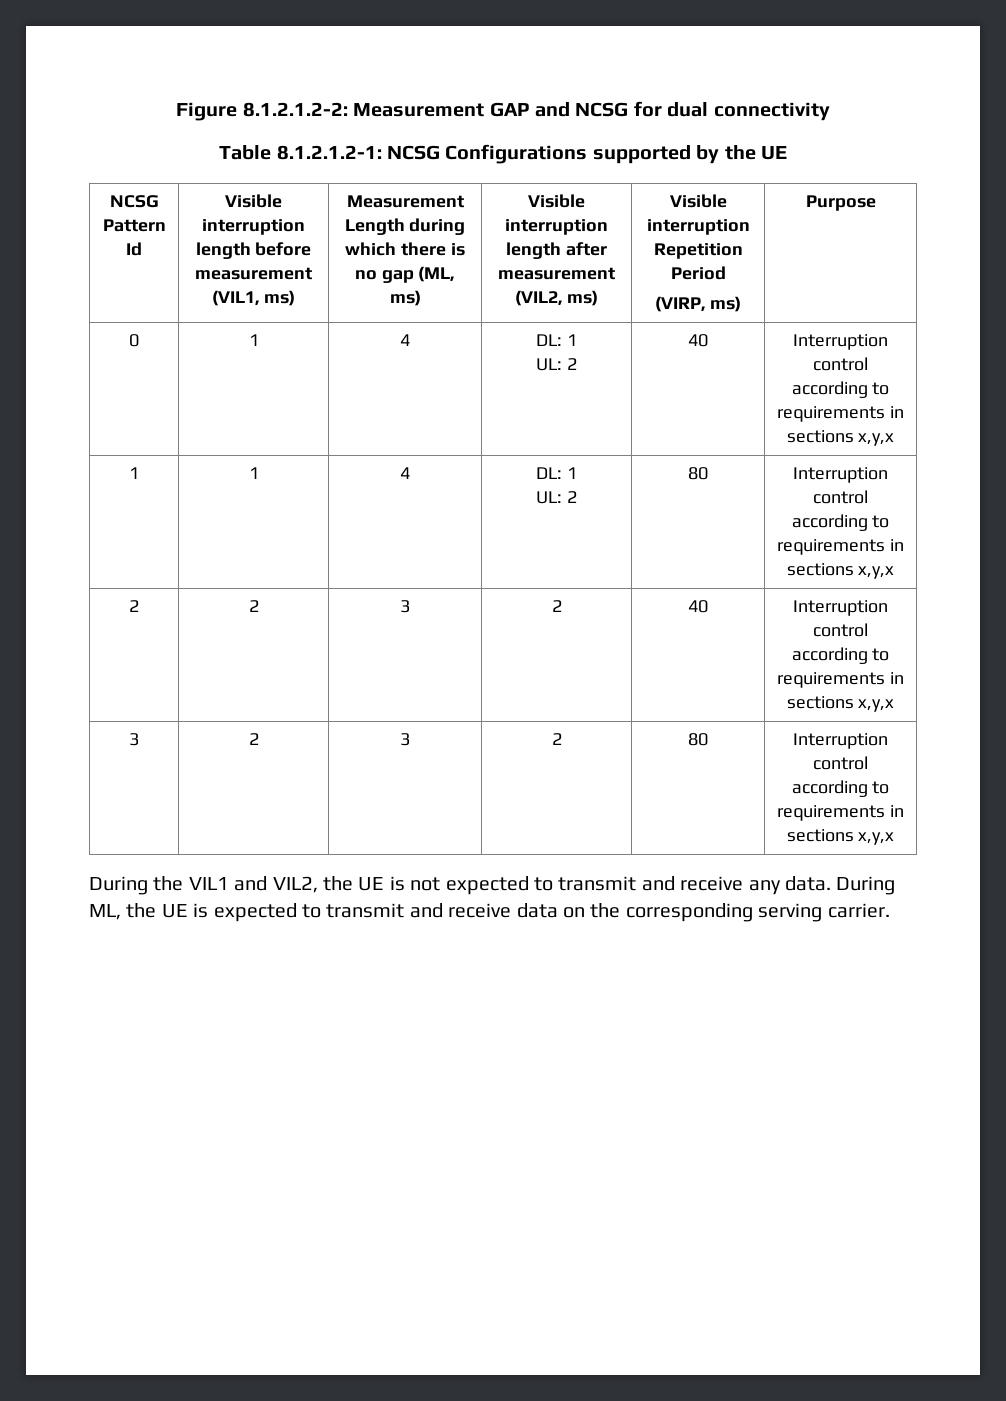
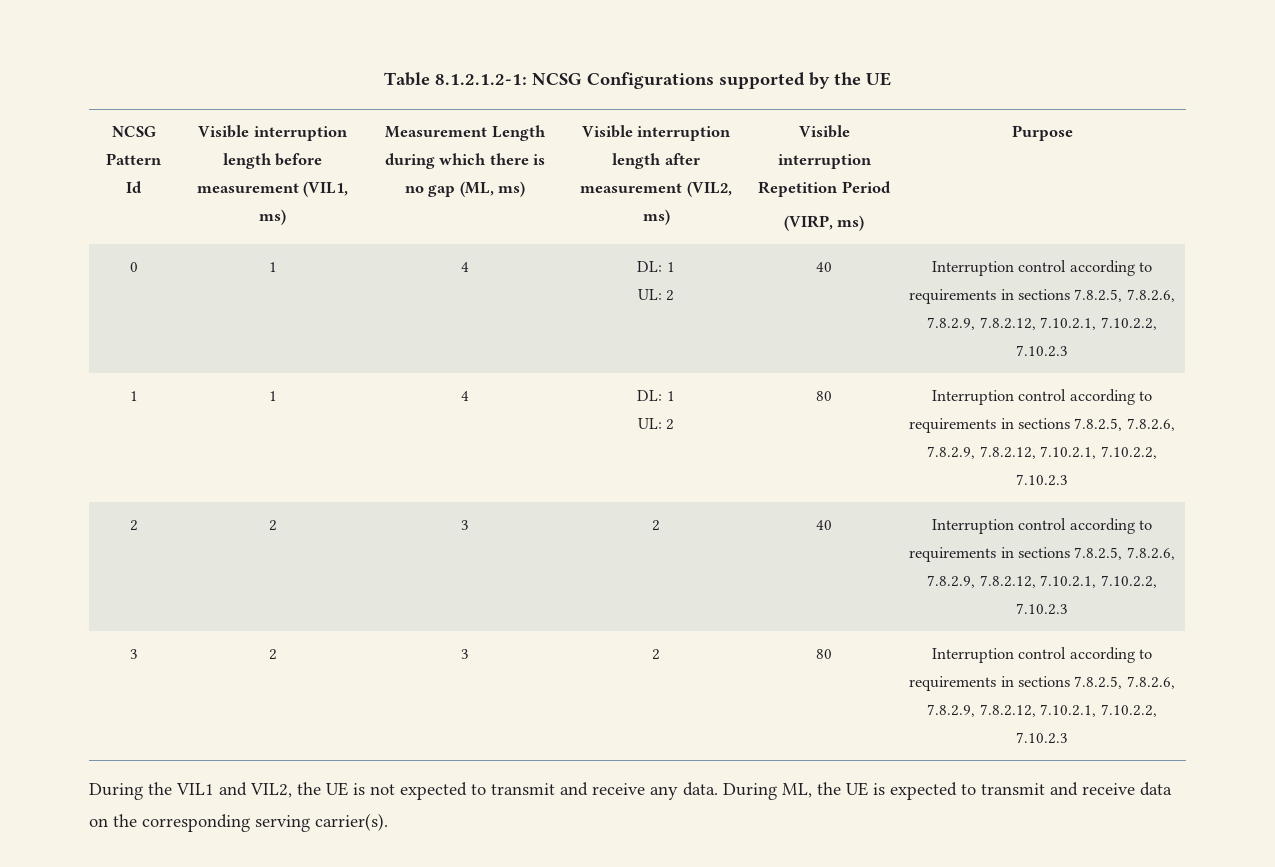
- Figure 8.1.2.1.2-2: Measurement GAP and NCSG for dual connectivity
  0 | 1 | 4 | DL: 1
- UL: 2 | 40 | Interruption control according to requirements in sections x,y,x
+ UL: 2 | 40 | Interruption control according to requirements in sections 7.8.2.5, 7.8.2.6, 7.8.2.9, 7.8.2.12, 7.10.2.1, 7.10.2.2, 7.10.2.3
  1 | 1 | 4 | DL: 1
- UL: 2 | 80 | Interruption control according to requirements in sections x,y,x
+ UL: 2 | 80 | Interruption control according to requirements in sections 7.8.2.5, 7.8.2.6, 7.8.2.9, 7.8.2.12, 7.10.2.1, 7.10.2.2, 7.10.2.3
- 2 | 2 | 3 | 2 | 40 | Interruption control according to requirements in sections x,y,x
+ 2 | 2 | 3 | 2 | 40 | Interruption control according to requirements in sections 7.8.2.5, 7.8.2.6, 7.8.2.9, 7.8.2.12, 7.10.2.1, 7.10.2.2, 7.10.2.3
- 3 | 2 | 3 | 2 | 80 | Interruption control according to requirements in sections x,y,x
+ 3 | 2 | 3 | 2 | 80 | Interruption control according to requirements in sections 7.8.2.5, 7.8.2.6, 7.8.2.9, 7.8.2.12, 7.10.2.1, 7.10.2.2, 7.10.2.3
- During ML, the UE is expected to transmit and receive data on the corresponding serving carrier.
+ During ML, the UE is expected to transmit and receive data on the corresponding serving carrier(s).

